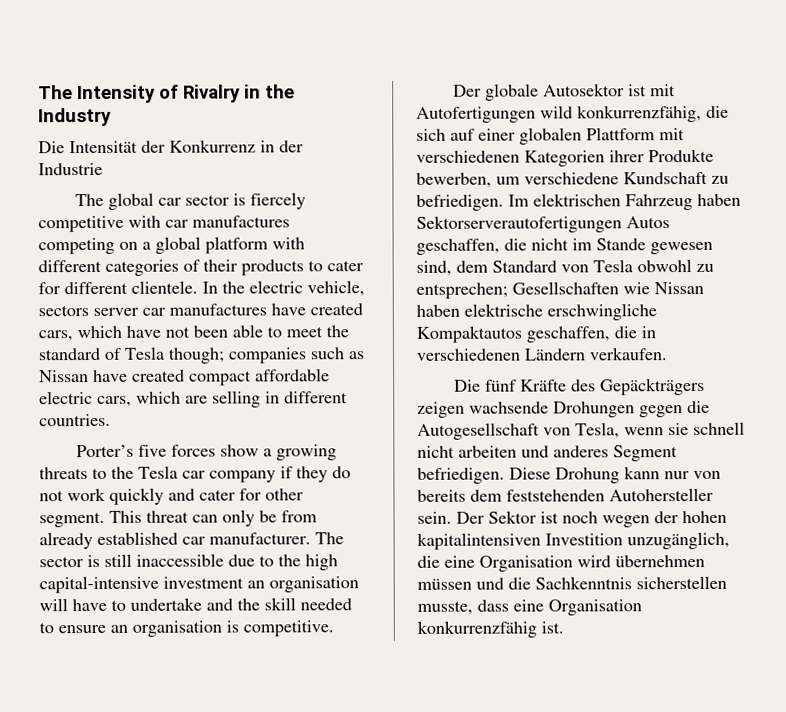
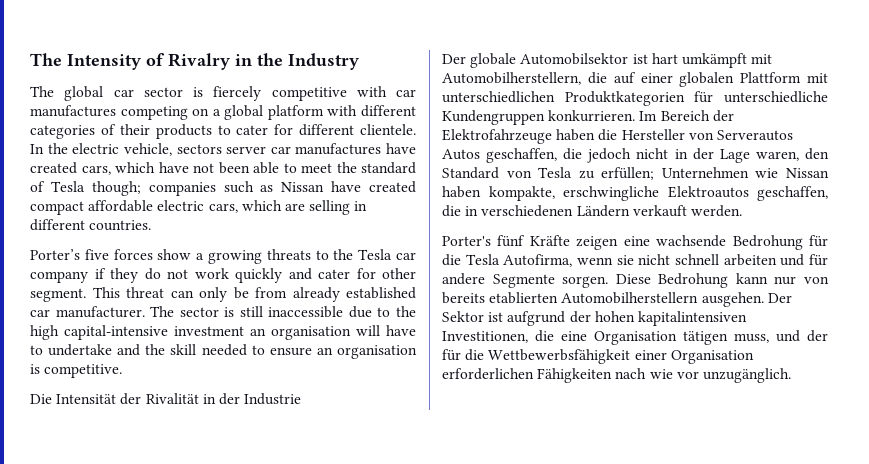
- Die Intensität der Konkurrenz in der Industrie
- Der globale Autosektor ist mit Autofertigungen wild konkurrenzfähig, die sich auf einer globalen Plattform mit verschiedenen Kategorien ihrer Produkte bewerben, um verschiedene Kundschaft zu befriedigen. Im elektrischen Fahrzeug haben Sektorserverautofertigungen Autos geschaffen, die nicht im Stande gewesen sind, dem Standard von Tesla obwohl zu entsprechen; Gesellschaften wie Nissan haben elektrische erschwingliche Kompaktautos geschaffen, die in verschiedenen Ländern verkaufen.
- Die fünf Kräfte des Gepäckträgers zeigen wachsende Drohungen gegen die Autogesellschaft von Tesla, wenn sie schnell nicht arbeiten und anderes Segment befriedigen. Diese Drohung kann nur von bereits dem feststehenden Autohersteller sein.
+ Die Intensität der Rivalität in der Industrie
+ Der globale Automobilsektor ist hart umkämpft mit Automobilherstellern, die auf einer globalen Plattform mit unterschiedlichen Produktkategorien für unterschiedliche Kundengruppen konkurrieren. Im Bereich der Elektrofahrzeuge haben die Hersteller von Serverautos Autos geschaffen, die jedoch nicht in der Lage waren, den Standard von Tesla zu erfüllen; Unternehmen wie Nissan haben kompakte, erschwingliche Elektroautos geschaffen, die in verschiedenen Ländern verkauft werden.
+ Porter's fünf Kräfte zeigen eine wachsende Bedrohung für die Tesla Autofirma, wenn sie nicht schnell arbeiten und für andere Segmente sorgen. Diese Bedrohung kann nur von bereits etablierten Automobilherstellern ausgehen.
- Der Sektor ist noch wegen der hohen kapitalintensiven Investition unzugänglich, die eine Organisation wird übernehmen müssen und die Sachkenntnis sicherstellen musste, dass eine Organisation konkurrenzfähig ist.
+ Der Sektor ist aufgrund der hohen kapitalintensiven Investitionen, die eine Organisation tätigen muss, und der für die Wettbewerbsfähigkeit einer Organisation erforderlichen Fähigkeiten nach wie vor unzugänglich.

